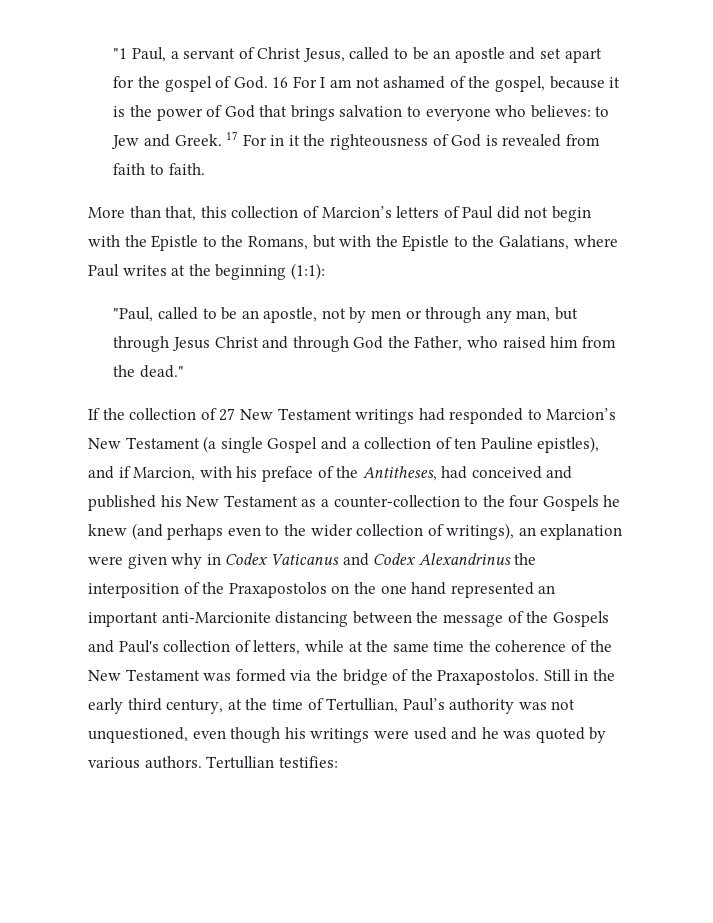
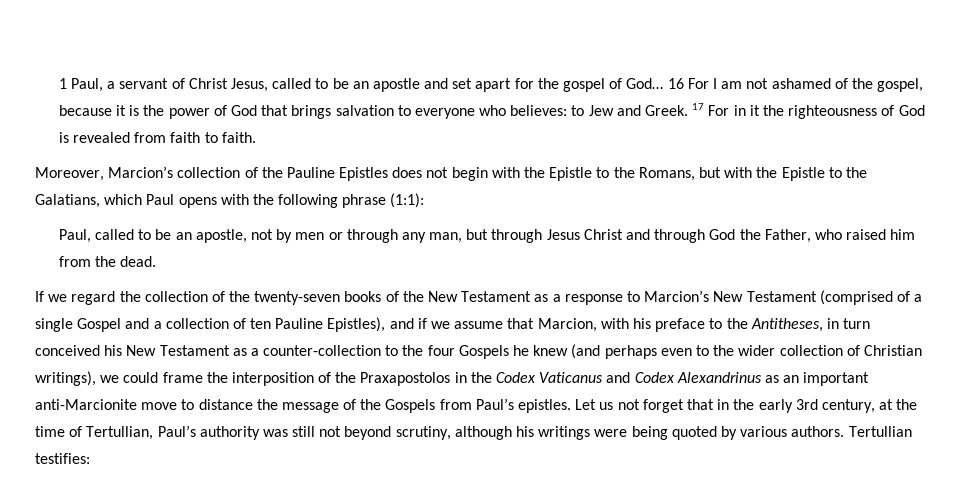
- "1 Paul, a servant of Christ Jesus, called to be an apostle and set apart for the gospel of God. 16 For I am not ashamed of the gospel, because it is the power of God that brings salvation to everyone who believes: to Jew and Greek.
+ 1 Paul, a servant of Christ Jesus, called to be an apostle and set apart for the gospel of God… 16 For I am not ashamed of the gospel, because it is the power of God that brings salvation to everyone who believes: to Jew and Greek.
- More than that, this collection of Marcion’s letters of Paul did not begin with the Epistle to the Romans, but with the Epistle to the Galatians, where Paul writes at the beginning (1:1):
+ Moreover, Marcion’s collection of the Pauline Epistles does not begin with the Epistle to the Romans, but with the Epistle to the Galatians, which Paul opens with the following phrase (1:1):
- "Paul, called to be an apostle, not by men or through any man, but through Jesus Christ and through God the Father, who raised him from the dead."
+ Paul, called to be an apostle, not by men or through any man, but through Jesus Christ and through God the Father, who raised him from the dead.
- If the collection of 27 New Testament writings had responded to Marcion’s New Testament (a single Gospel and a collection of ten Pauline epistles), and if Marcion, with his preface of the Antitheses, had conceived and published his New Testament as a counter-collection to the four Gospels he knew (and perhaps even to the wider collection of writings), an explanation were given why in Codex Vaticanus and Codex Alexandrinus the interposition of the Praxapostolos on the one hand represented an important anti-Marcionite distancing between the message of the Gospels and Paul's collection of letters, while at the same time the coherence of the New Testament was formed via the bridge of the Praxapostolos. Still in the early third century, at the time of Tertullian, Paul’s authority was not unquestioned, even though his writings were used and he was quoted by various authors.
+ If we regard the collection of the twenty-seven books of the New Testament as a response to Marcion’s New Testament (comprised of a single Gospel and a collection of ten Pauline Epistles), and if we assume that Marcion, with his preface to the Antitheses, in turn conceived his New Testament as a counter-collection to the four Gospels he knew (and perhaps even to the wider collection of Christian writings), we could frame the interposition of the Praxapostolos in the Codex Vaticanus and Codex Alexandrinus as an important anti-Marcionite move to distance the message of the Gospels from Paul’s epistles. Let us not forget that in the early 3rd century, at the time of Tertullian, Paul’s authority was still not beyond scrutiny, although his writings were being quoted by various authors.

